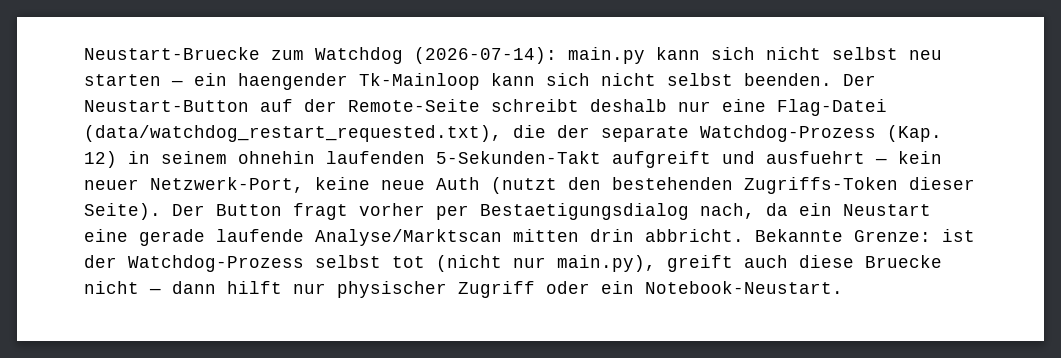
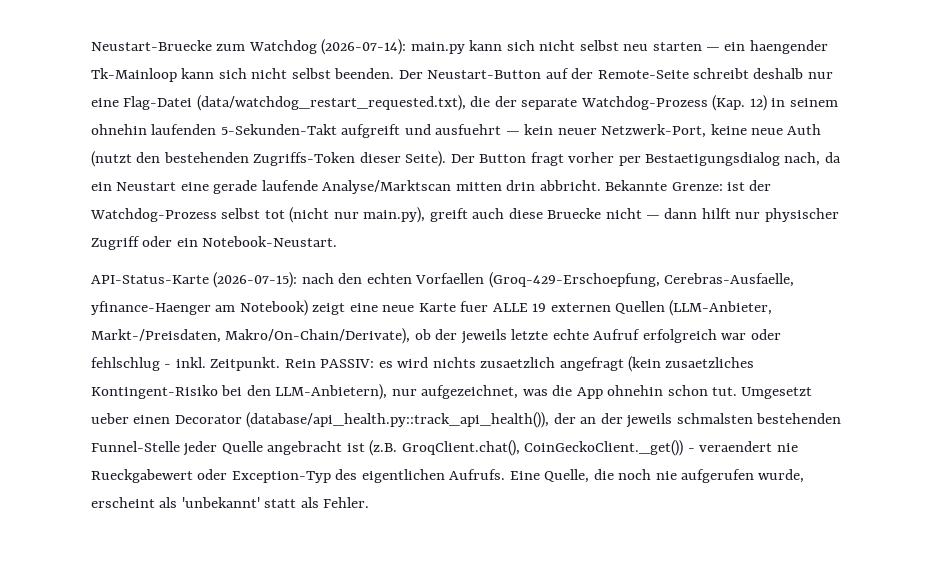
+ API-Status-Karte (2026-07-15): nach den echten Vorfaellen (Groq-429-Erschoepfung, Cerebras-Ausfaelle, yfinance-Haenger am Notebook) zeigt eine neue Karte fuer ALLE 19 externen Quellen (LLM-Anbieter, Markt-/Preisdaten, Makro/On-Chain/Derivate), ob der jeweils letzte echte Aufruf erfolgreich war oder fehlschlug - inkl. Zeitpunkt. Rein PASSIV: es wird nichts zusaetzlich angefragt (kein zusaetzliches Kontingent-Risiko bei den LLM-Anbietern), nur aufgezeichnet, was die App ohnehin schon tut. Umgesetzt ueber einen Decorator (database/api_health.py::track_api_health()), der an der jeweils schmalsten bestehenden Funnel-Stelle jeder Quelle angebracht ist (z.B. GroqClient.chat(), CoinGeckoClient._get()) - veraendert nie Rueckgabewert oder Exception-Typ des eigentlichen Aufrufs. Eine Quelle, die noch nie aufgerufen wurde, erscheint als 'unbekannt' statt als Fehler.

